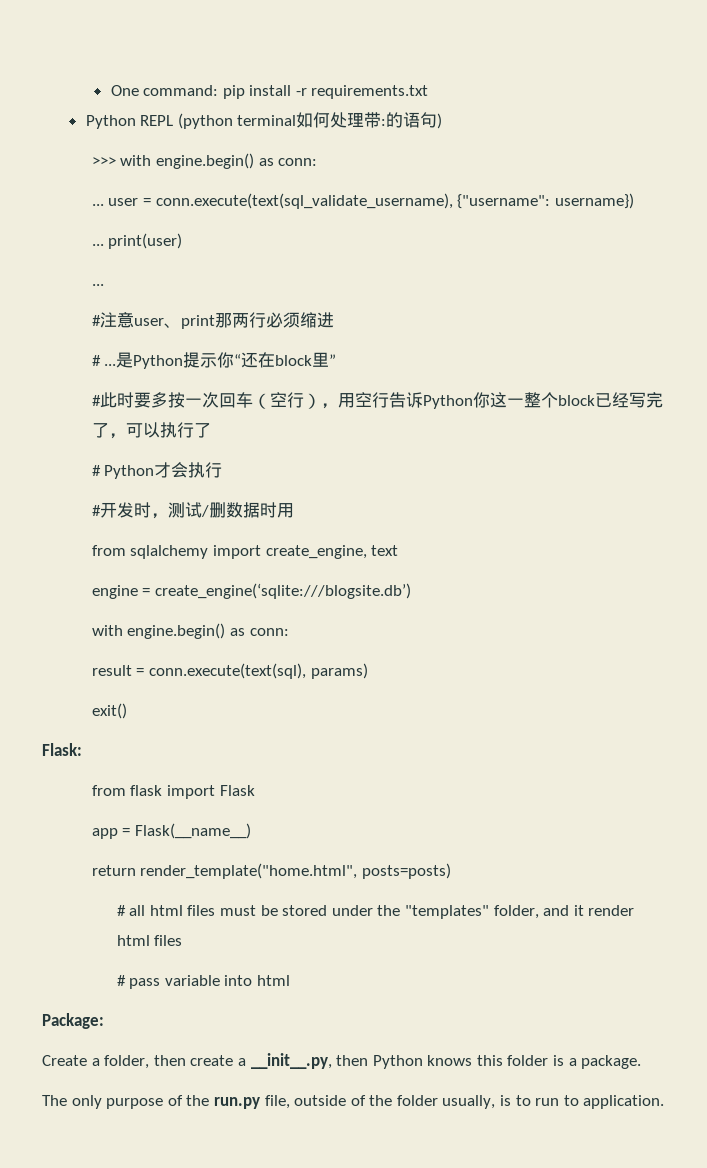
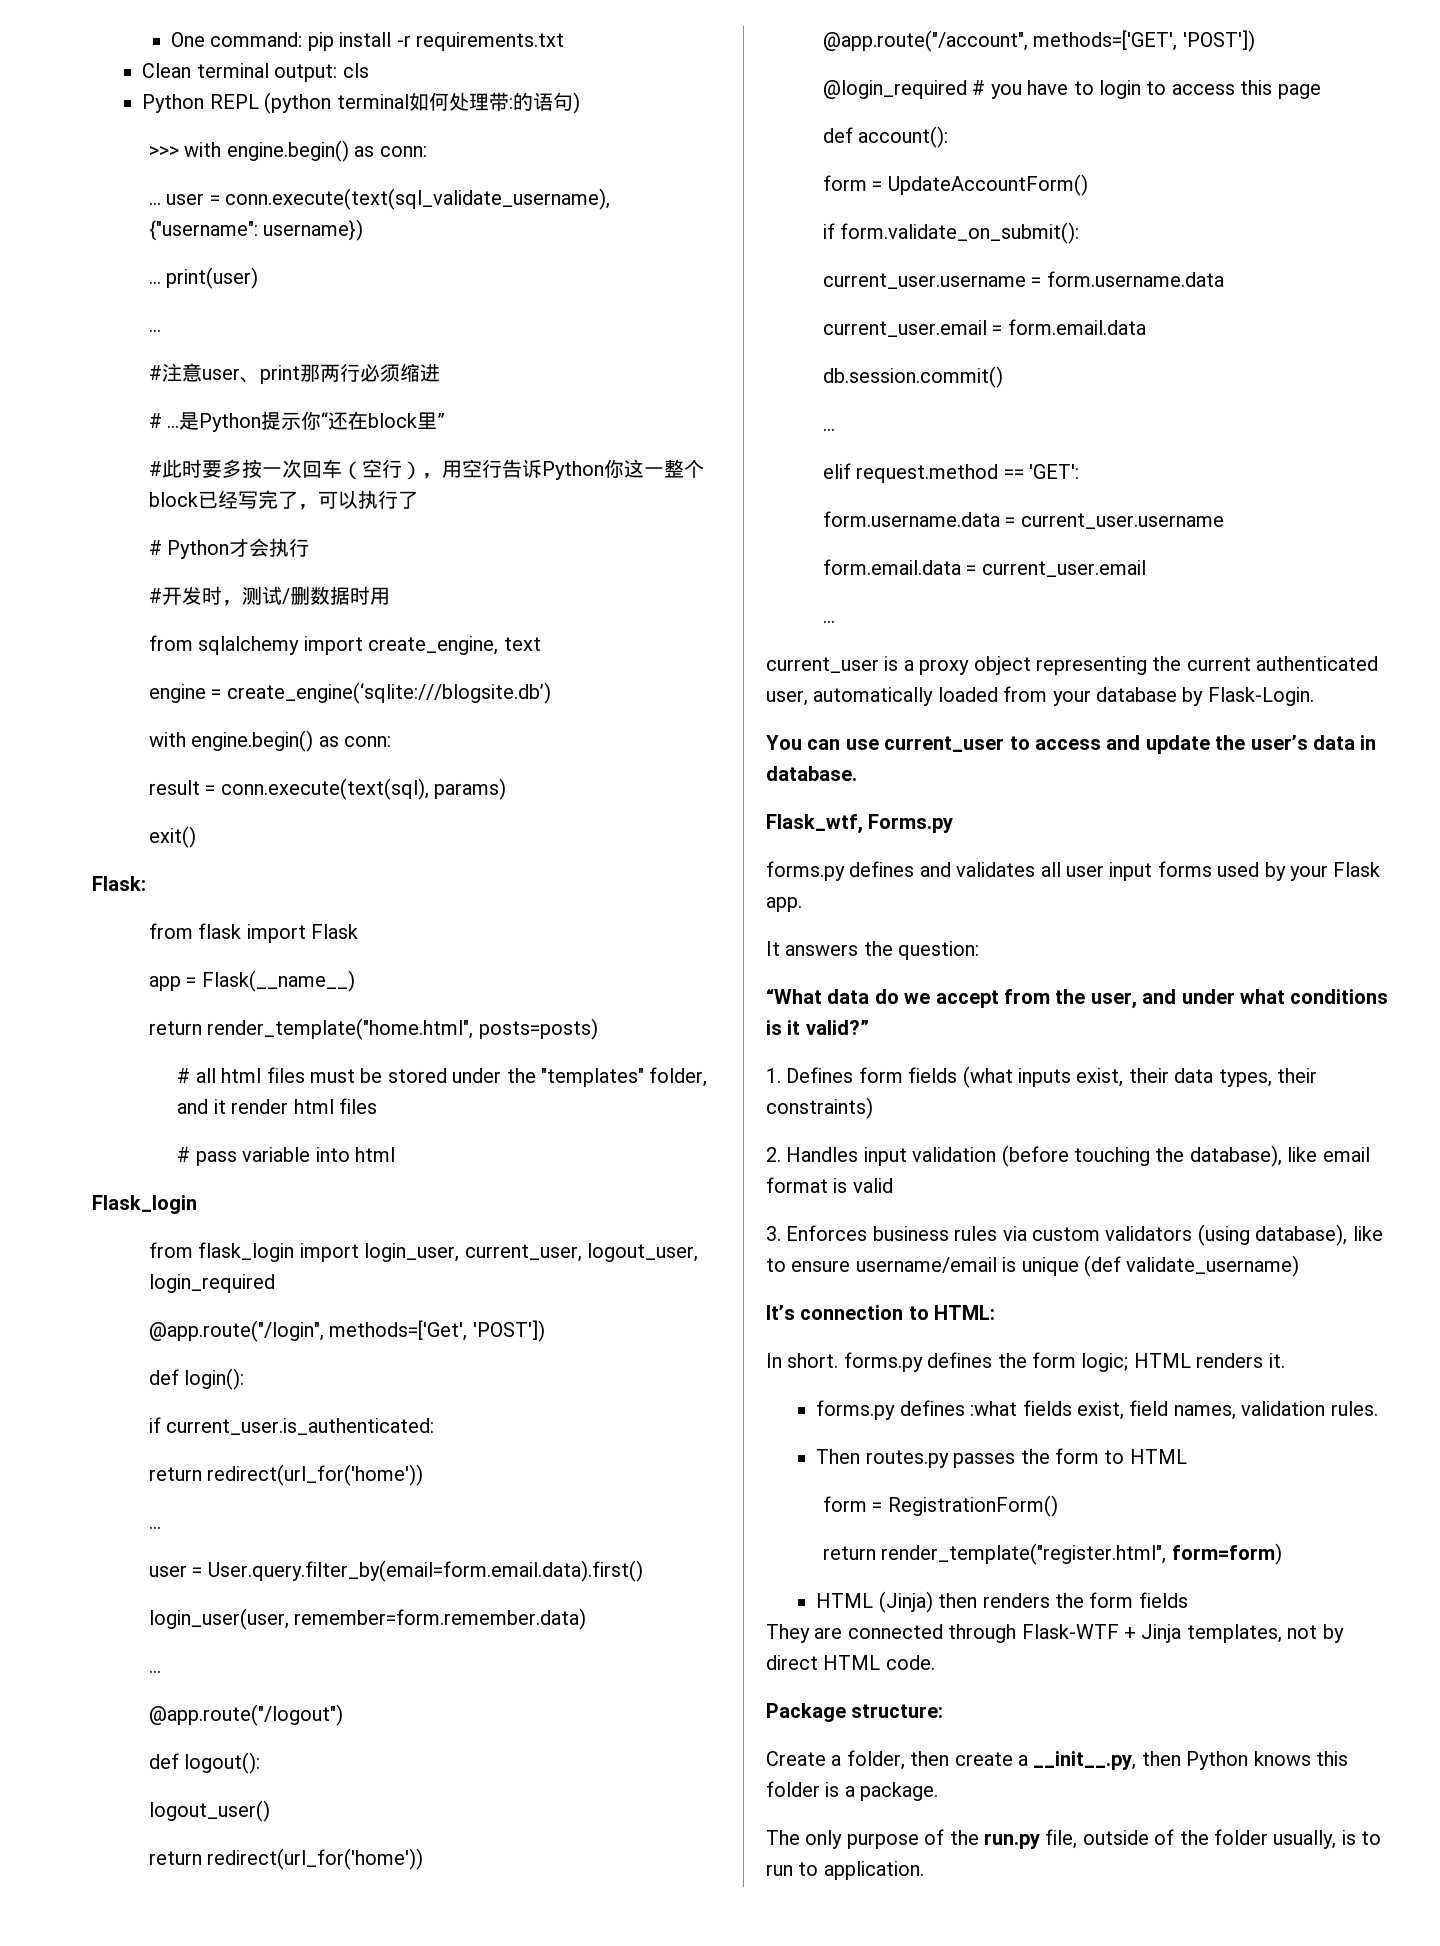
+ Clean terminal output: cls
- Package:
+ Flask_login
+ from flask_login import login_user, current_user, logout_user, login_required
+ @app.route("/login", methods=['Get', 'POST'])
+ def login():
+ if current_user.is_authenticated:
+ return redirect(url_for('home'))
+ …
+ user = User.query.filter_by(email=form.email.data).first()
+ login_user(user, remember=form.remember.data)
+ …
+ @app.route("/logout")
+ def logout():
+ logout_user()
+ return redirect(url_for('home'))
+ @app.route("/account", methods=['GET', 'POST'])
+ @login_required # you have to login to access this page
+ def account():
+ form = UpdateAccountForm()
+ if form.validate_on_submit():
+ current_user.username = form.username.data
+ current_user.email = form.email.data
+ db.session.commit()
+ …
+ elif request.method == 'GET':
+ form.username.data = current_user.username
+ form.email.data = current_user.email
+ …
+ current_user is a proxy object representing the current authenticated user, automatically loaded from your database by Flask-Login.
+ You can use current_user to access and update the user’s data in database.
+ Flask_wtf, Forms.py
+ forms.py defines and validates all user input forms used by your Flask app.
+ It answers the question:
+ “What data do we accept from the user, and under what conditions is it valid?”
+ 1. Defines form fields (what inputs exist, their data types, their constraints)
+ 2. Handles input validation (before touching the database), like email format is valid
+ 3. Enforces business rules via custom validators (using database), like to ensure username/email is unique (def validate_username)
+ It’s connection to HTML:
+ In short. forms.py defines the form logic; HTML renders it.
+ forms.py defines :what fields exist, field names, validation rules.
+ Then routes.py passes the form to HTML
+ form = RegistrationForm()
+ return render_template("register.html", form=form)
+ HTML (Jinja) then renders the form fields
+ They are connected through Flask-WTF + Jinja templates, not by direct HTML code.
+ Package structure:

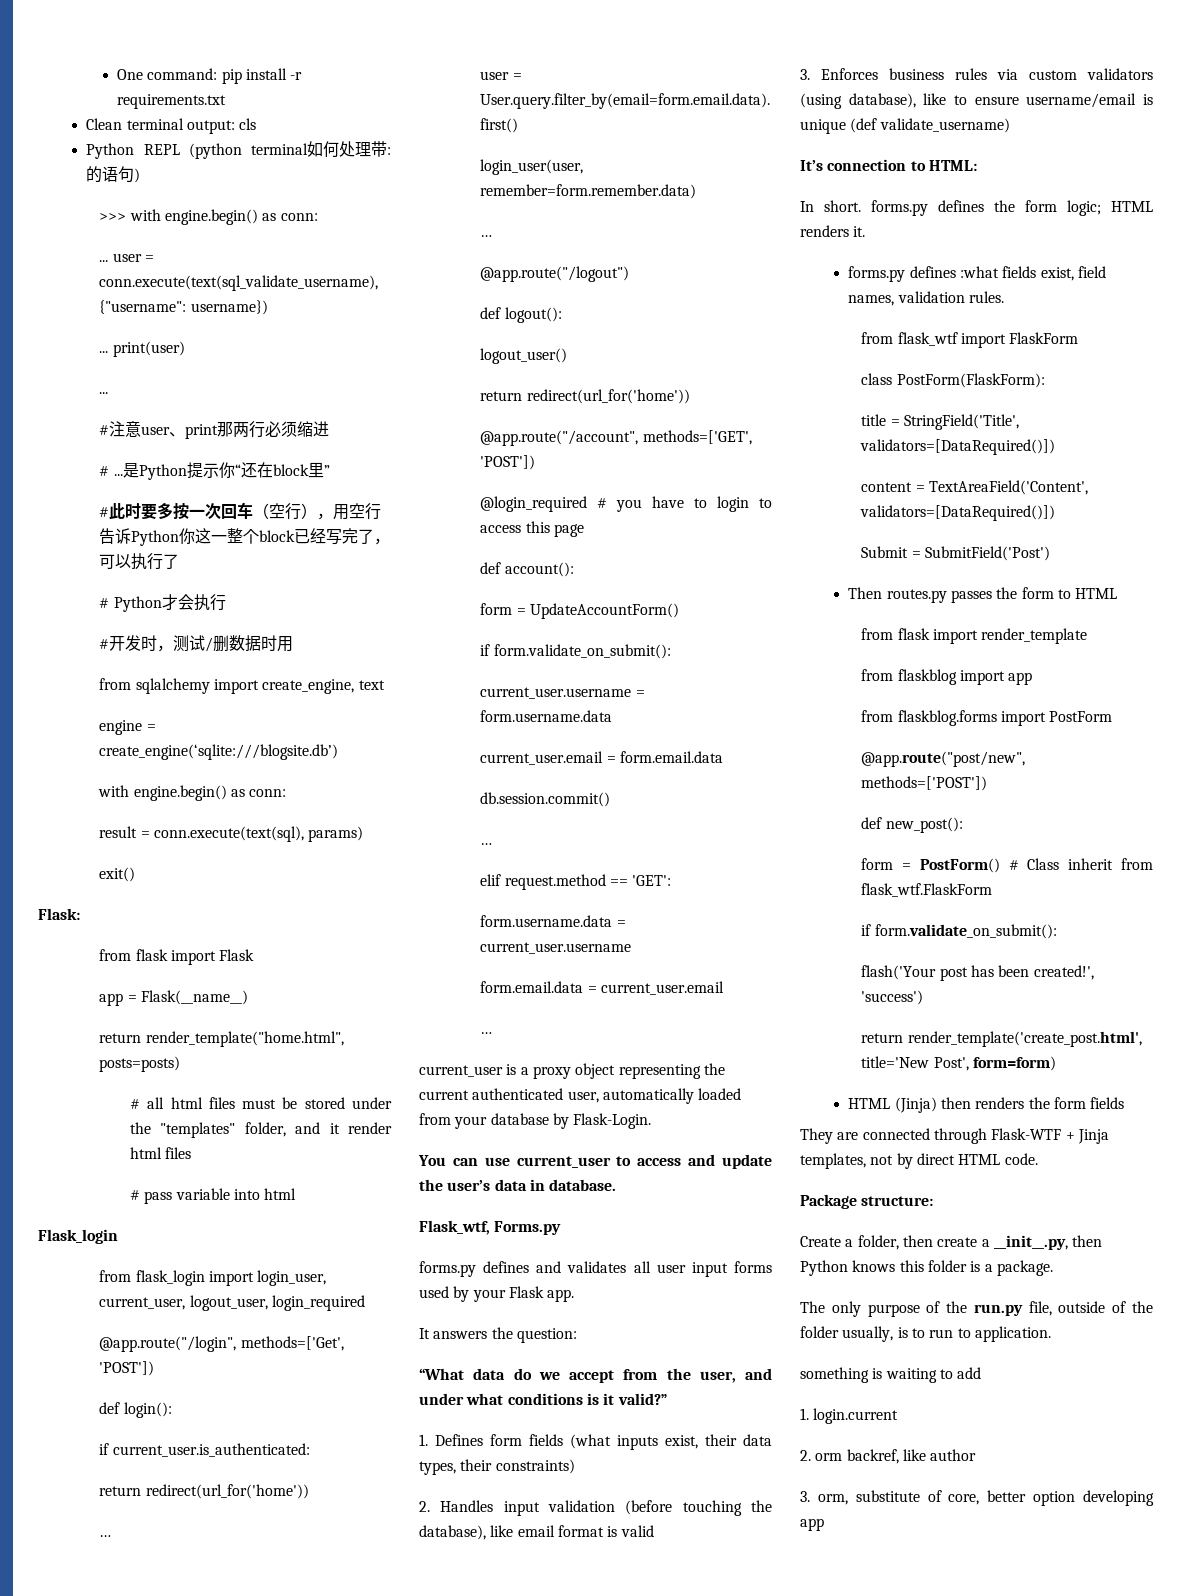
+ from flask_wtf import FlaskForm
+ class PostForm(FlaskForm):
+ title = StringField('Title', validators=[DataRequired()])
+ content = TextAreaField('Content', validators=[DataRequired()])
+ Submit = SubmitField('Post')
- form = RegistrationForm()
- return render_template("register.html", form=form)
+ from flask import render_template
+ from flaskblog import app
+ from flaskblog.forms import PostForm
+ @app.route("post/new", methods=['POST'])
+ def new_post():
+ form = PostForm() # Class inherit from flask_wtf.FlaskForm
+ if form.validate_on_submit():
+ flash('Your post has been created!', 'success')
+ return render_template('create_post.html', title='New Post', form=form)
+ something is waiting to add
+ 1. login.current
+ 2. orm backref, like author
+ 3. orm, substitute of core, better option developing app

